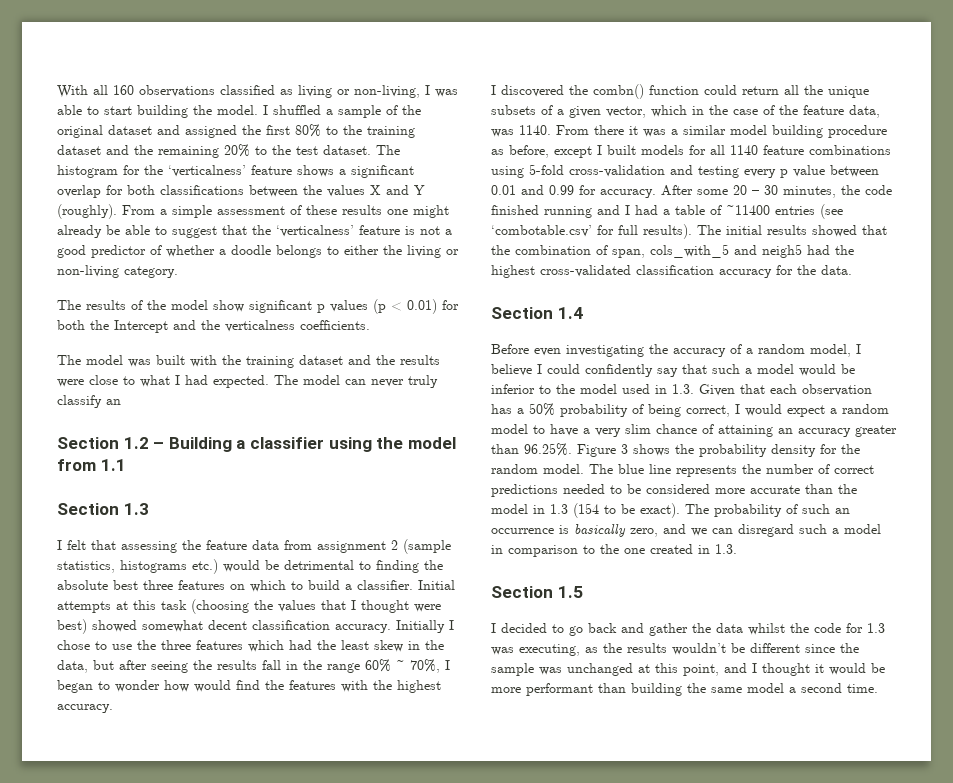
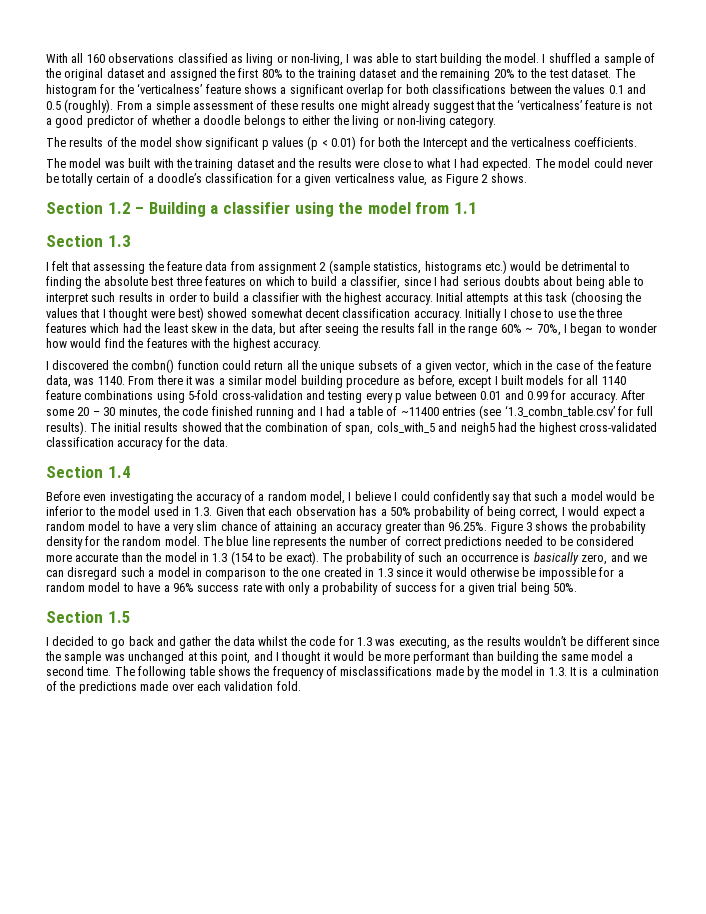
- The histogram for the ‘verticalness’ feature shows a significant overlap for both classifications between the values X and Y (roughly).
+ The histogram for the ‘verticalness’ feature shows a significant overlap for both classifications between the values 0.1 and 0.5 (roughly).
- From a simple assessment of these results one might already be able to suggest that the ‘verticalness’ feature is not a good predictor of whether a doodle belongs to either the living or non-living category.
+ From a simple assessment of these results one might already suggest that the ‘verticalness’ feature is not a good predictor of whether a doodle belongs to either the living or non-living category.
- The model can never truly classify an
+ The model could never be totally certain of a doodle’s classification for a given verticalness value, as Figure 2 shows.
- I felt that assessing the feature data from assignment 2 (sample statistics, histograms etc.) would be detrimental to finding the absolute best three features on which to build a classifier.
+ I felt that assessing the feature data from assignment 2 (sample statistics, histograms etc.) would be detrimental to finding the absolute best three features on which to build a classifier, since I had serious doubts about being able to interpret such results in order to build a classifier with the highest accuracy.
- After some 20 – 30 minutes, the code finished running and I had a table of ~11400 entries (see ‘combotable.csv’ for full results).
+ After some 20 – 30 minutes, the code finished running and I had a table of ~11400 entries (see ‘1.3_combn_table.csv’ for full results).
- The probability of such an occurrence is basically zero, and we can disregard such a model in comparison to the one created in 1.3.
+ The probability of such an occurrence is basically zero, and we can disregard such a model in comparison to the one created in 1.3 since it would otherwise be impossible for a random model to have a 96% success rate with only a probability of success for a given trial being 50%.
+ The following table shows the frequency of misclassifications made by the model in 1.3. It is a culmination of the predictions made over each validation fold.

